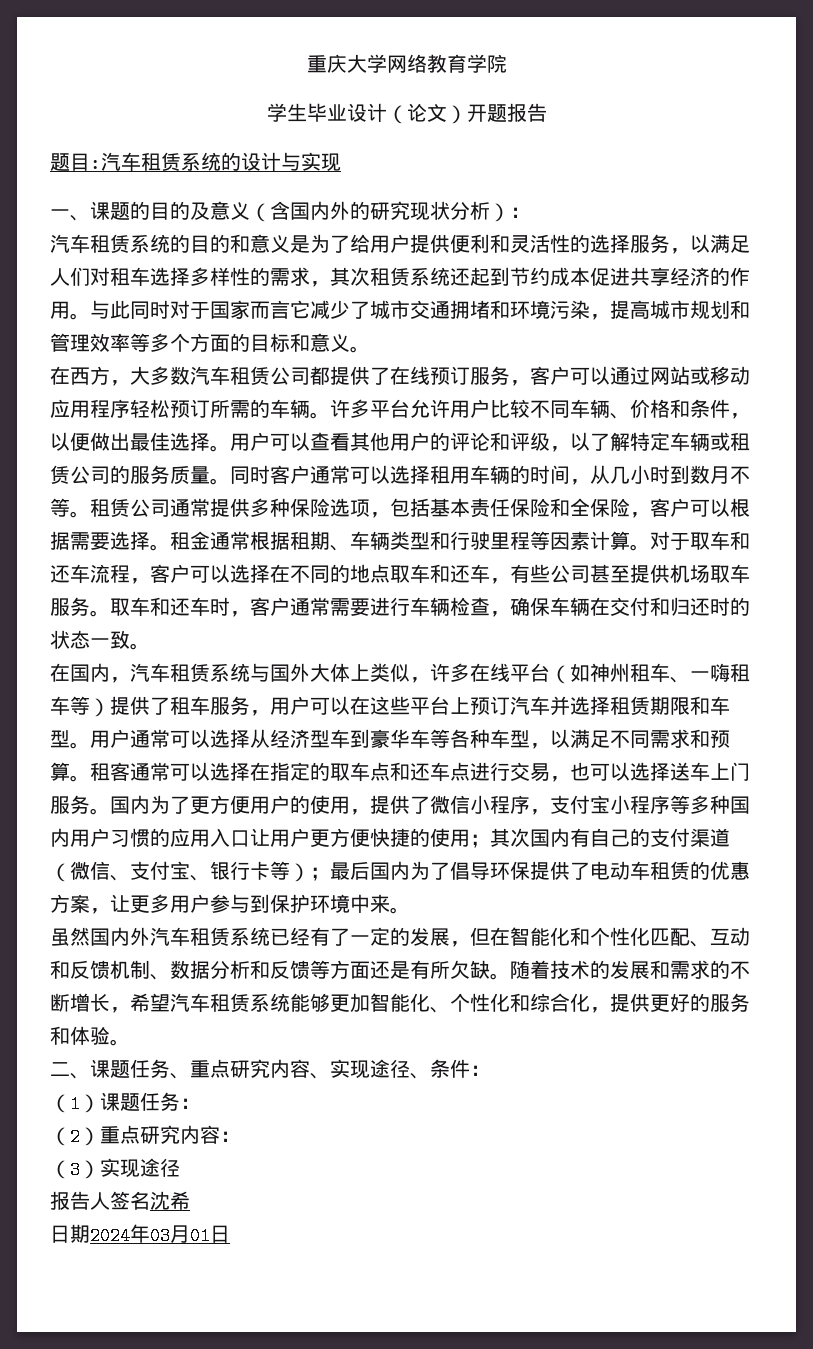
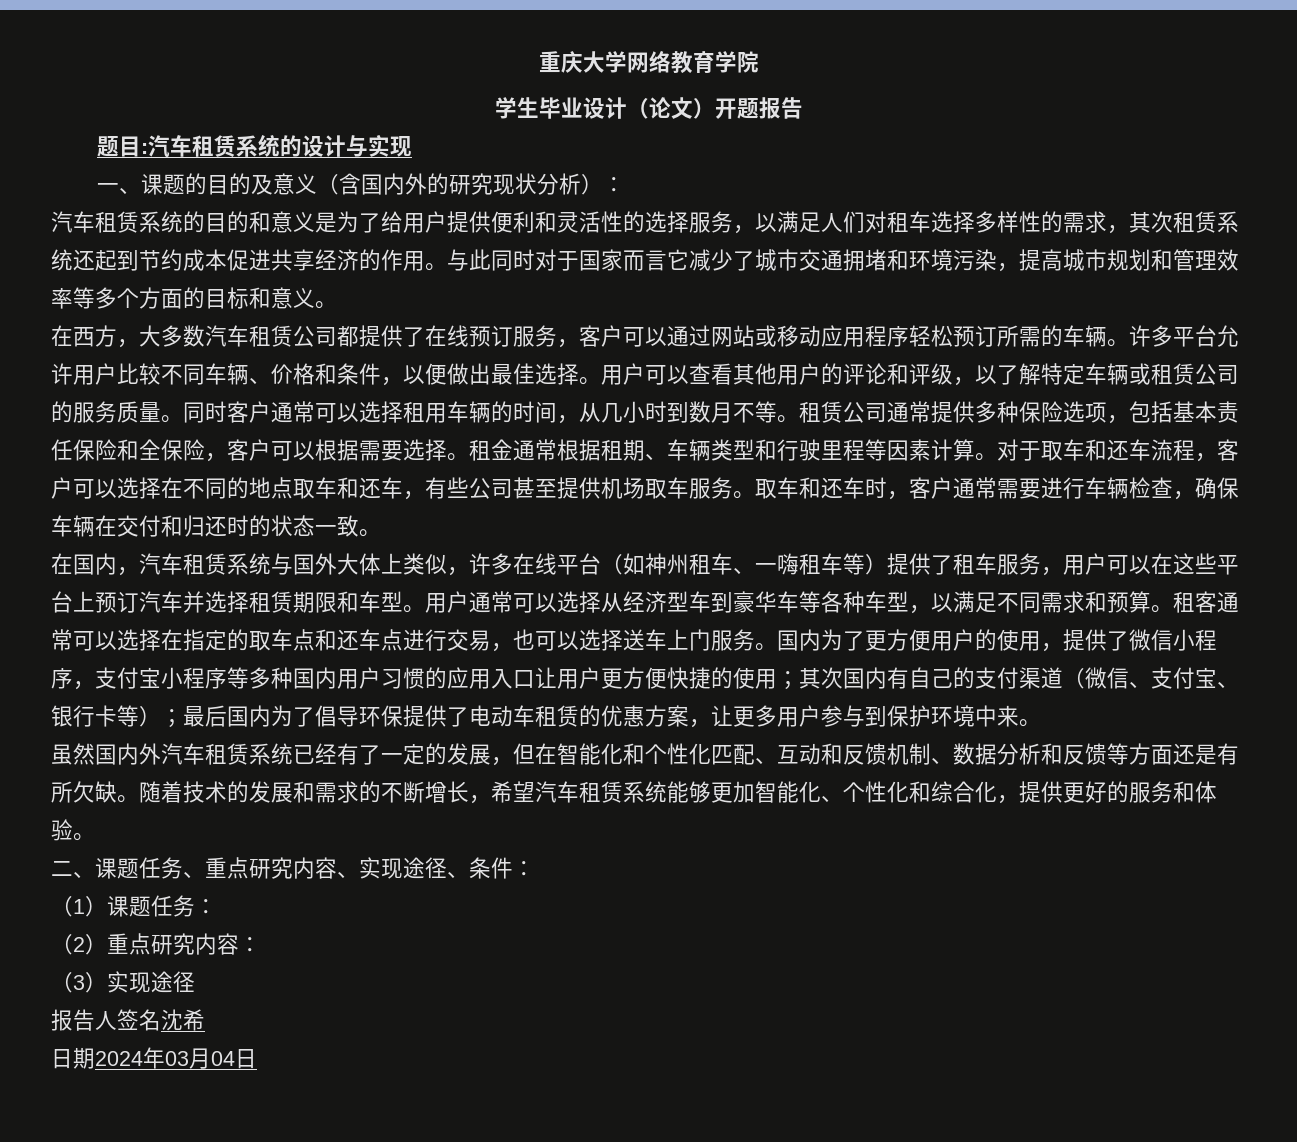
- 日期2024年03月01日
+ 日期2024年03月04日

